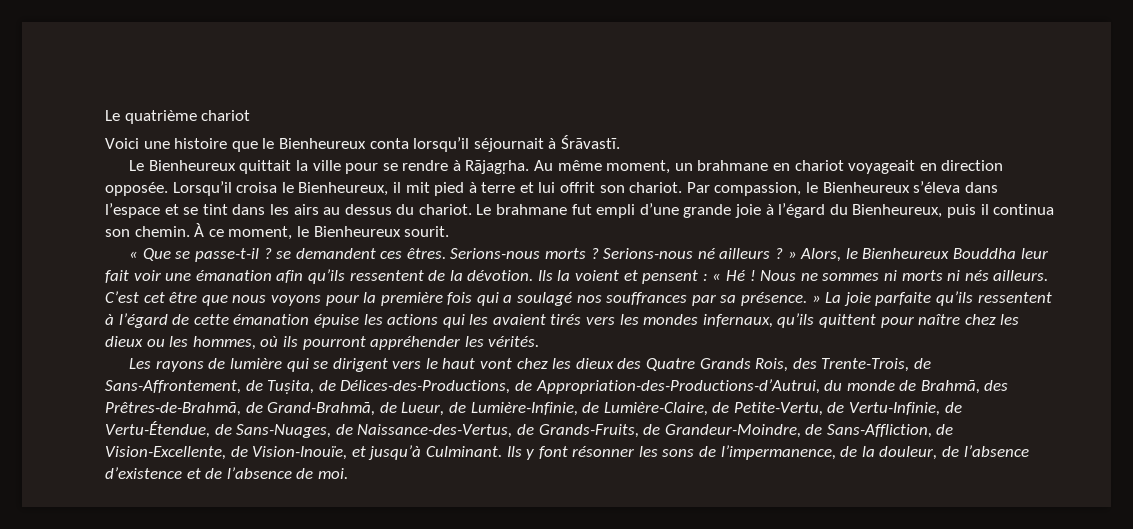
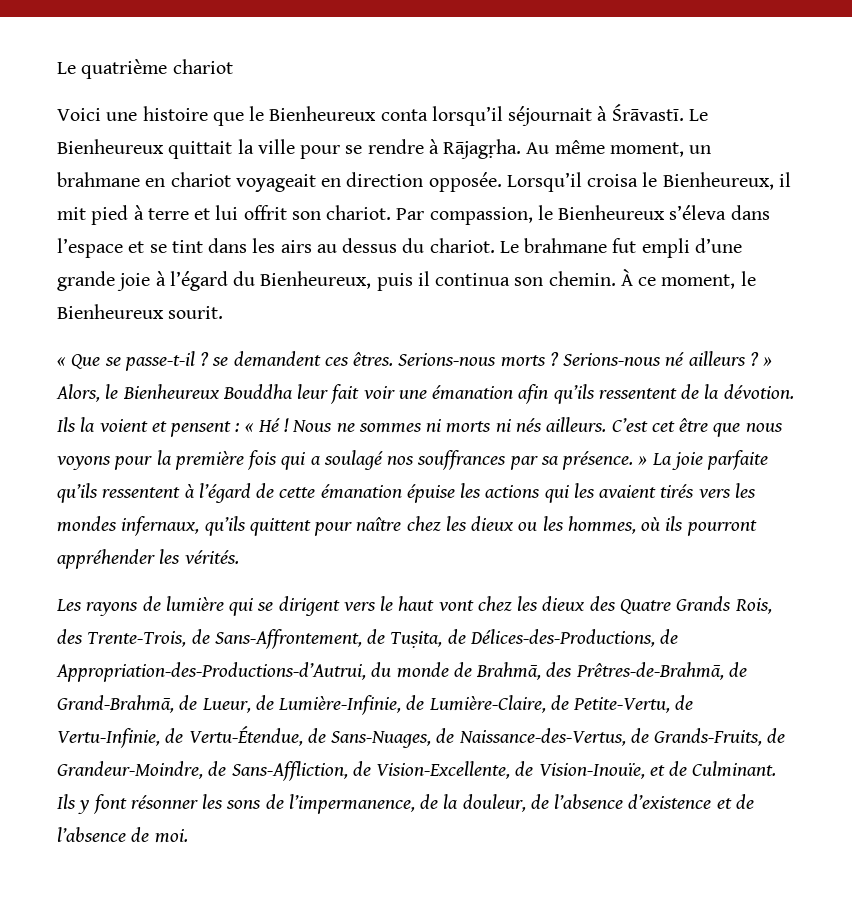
- Voici une histoire que le Bienheureux conta lorsqu’il séjournait à Śrāvastī.
- Le Bienheureux quittait la ville pour se rendre à Rājagṛha.
+ Voici une histoire que le Bienheureux conta lorsqu’il séjournait à Śrāvastī. Le Bienheureux quittait la ville pour se rendre à Rājagṛha.
- Les rayons de lumière qui se dirigent vers le haut vont chez les dieux des Quatre Grands Rois, des Trente-Trois, de Sans-Affrontement, de Tuṣita, de Délices-des-Productions, de Appropriation-des-Productions-d’Autrui, du monde de Brahmā, des Prêtres-de-Brahmā, de Grand-Brahmā, de Lueur, de Lumière-Infinie, de Lumière-Claire, de Petite-Vertu, de Vertu-Infinie, de Vertu-Étendue, de Sans-Nuages, de Naissance-des-Vertus, de Grands-Fruits, de Grandeur-Moindre, de Sans-Affliction, de Vision-Excellente, de Vision-Inouïe, et jusqu’à Culminant.
+ Les rayons de lumière qui se dirigent vers le haut vont chez les dieux des Quatre Grands Rois, des Trente-Trois, de Sans-Affrontement, de Tuṣita, de Délices-des-Productions, de Appropriation-des-Productions-d’Autrui, du monde de Brahmā, des Prêtres-de-Brahmā, de Grand-Brahmā, de Lueur, de Lumière-Infinie, de Lumière-Claire, de Petite-Vertu, de Vertu-Infinie, de Vertu-Étendue, de Sans-Nuages, de Naissance-des-Vertus, de Grands-Fruits, de Grandeur-Moindre, de Sans-Affliction, de Vision-Excellente, de Vision-Inouïe, et de Culminant.

